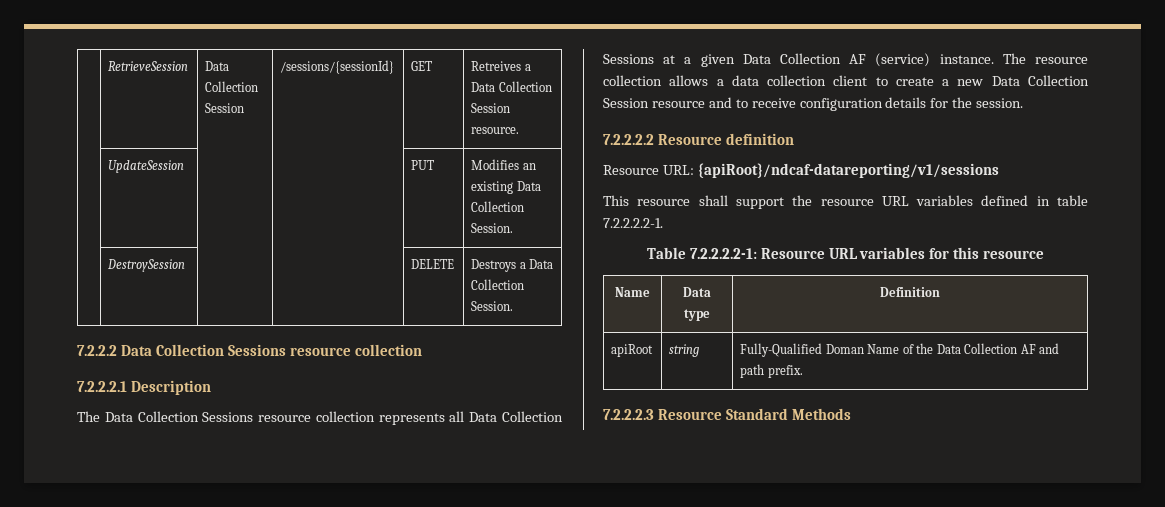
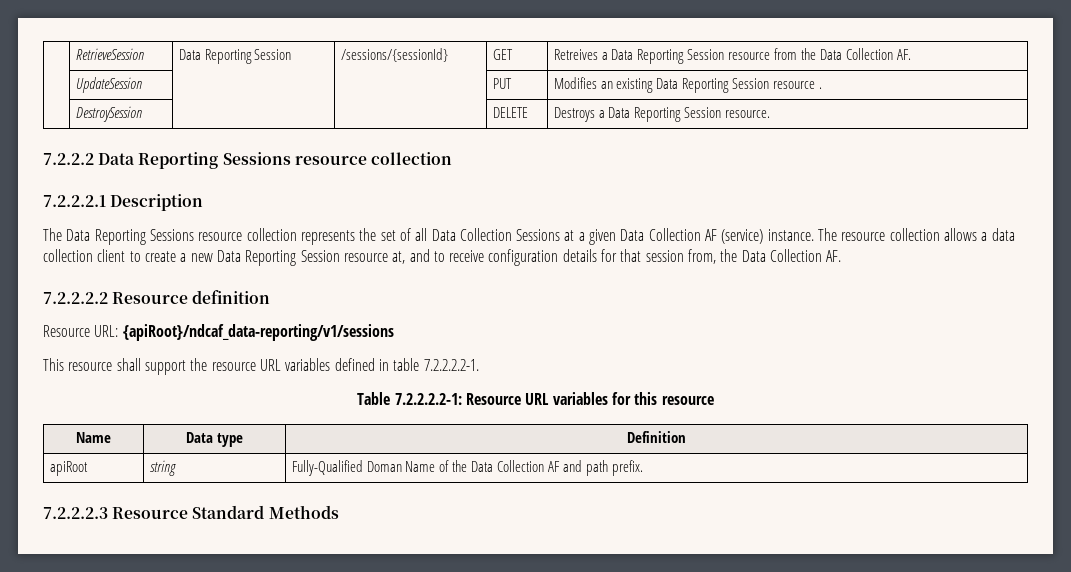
- | RetrieveSession | Data Collection Session | /sessions/{sessionId} | GET | Retreives a Data Collection Session resource.
+ | RetrieveSession | Data Reporting Session | /sessions/{sessionId} | GET | Retreives a Data Reporting Session resource from the Data Collection AF.
- | UpdateSession | | | PUT | Modifies an existing Data Collection Session.
+ | UpdateSession | | | PUT | Modifies an existing Data Reporting Session resource .
- | DestroySession | | | DELETE | Destroys a Data Collection Session.
+ | DestroySession | | | DELETE | Destroys a Data Reporting Session resource.
- 7.2.2.2 Data Collection Sessions resource collection
+ 7.2.2.2 Data Reporting Sessions resource collection
- The Data Collection Sessions resource collection represents all Data Collection Sessions at a given Data Collection AF (service) instance.
+ The Data Reporting Sessions resource collection represents the set of all Data Collection Sessions at a given Data Collection AF (service) instance.
- The resource collection allows a data collection client to create a new Data Collection Session resource and to receive configuration details for the session.
+ The resource collection allows a data collection client to create a new Data Reporting Session resource at, and to receive configuration details for that session from, the Data Collection AF.
- Resource URL: {apiRoot}/ndcaf-datareporting/v1/sessions
+ Resource URL: {apiRoot}/ndcaf_data-reporting/v1/sessions

